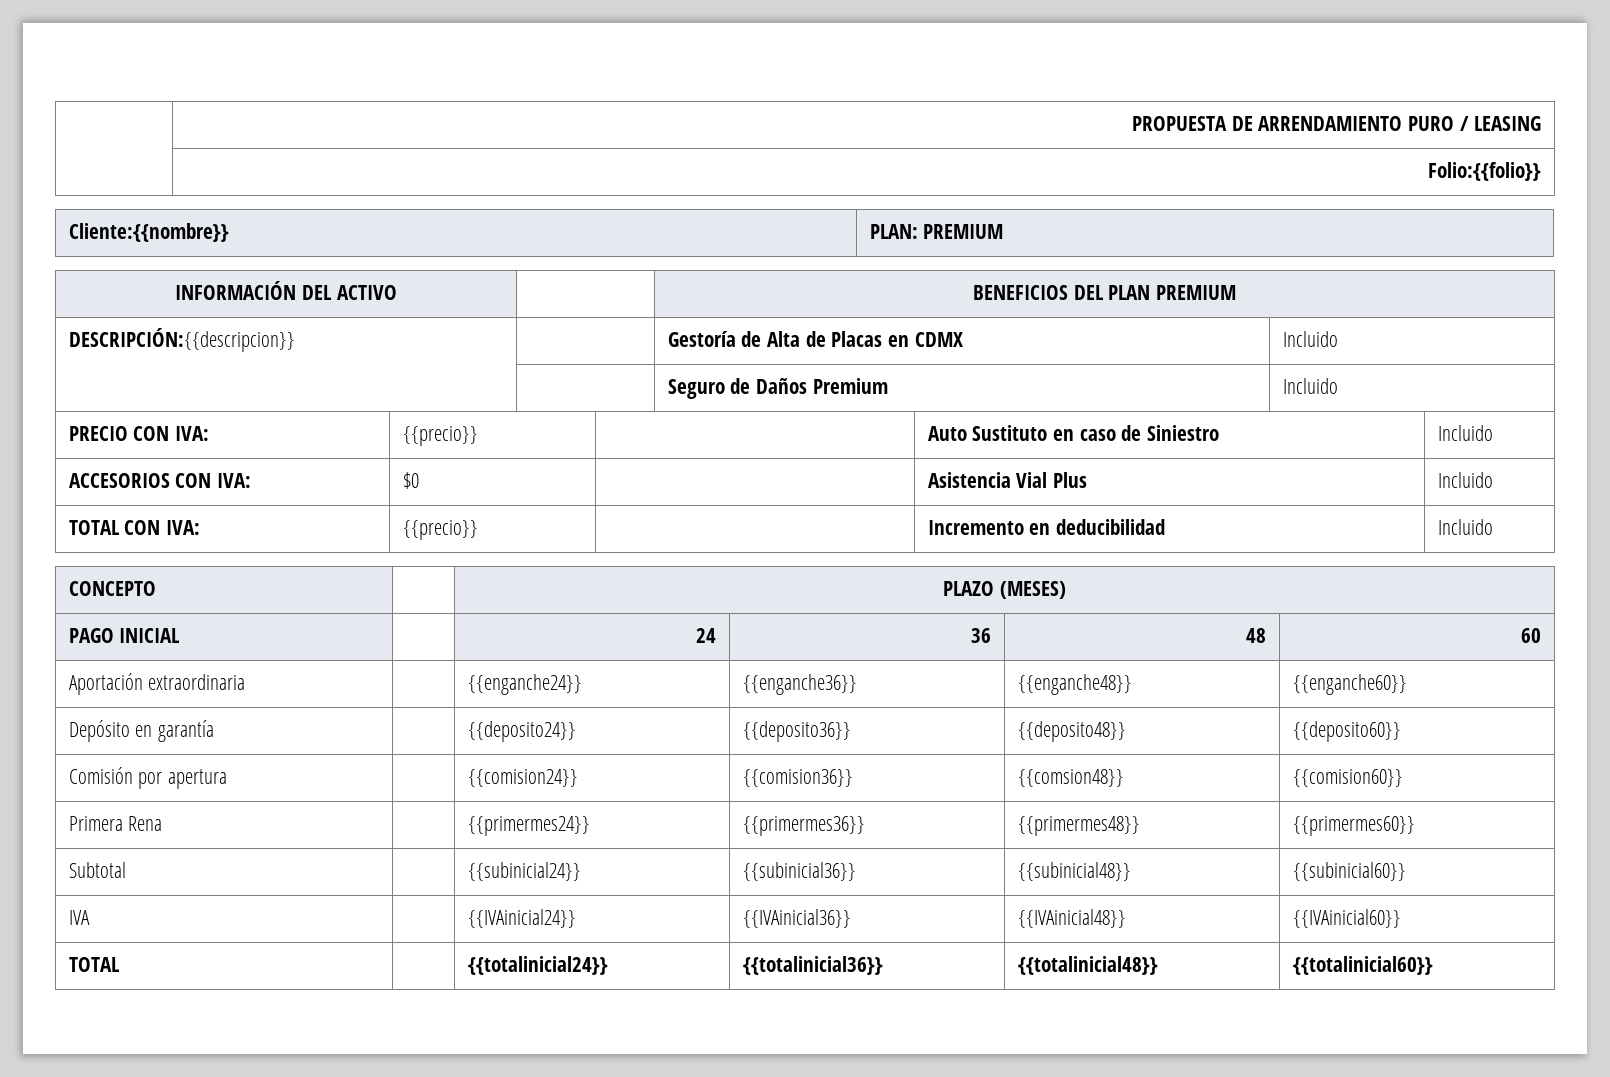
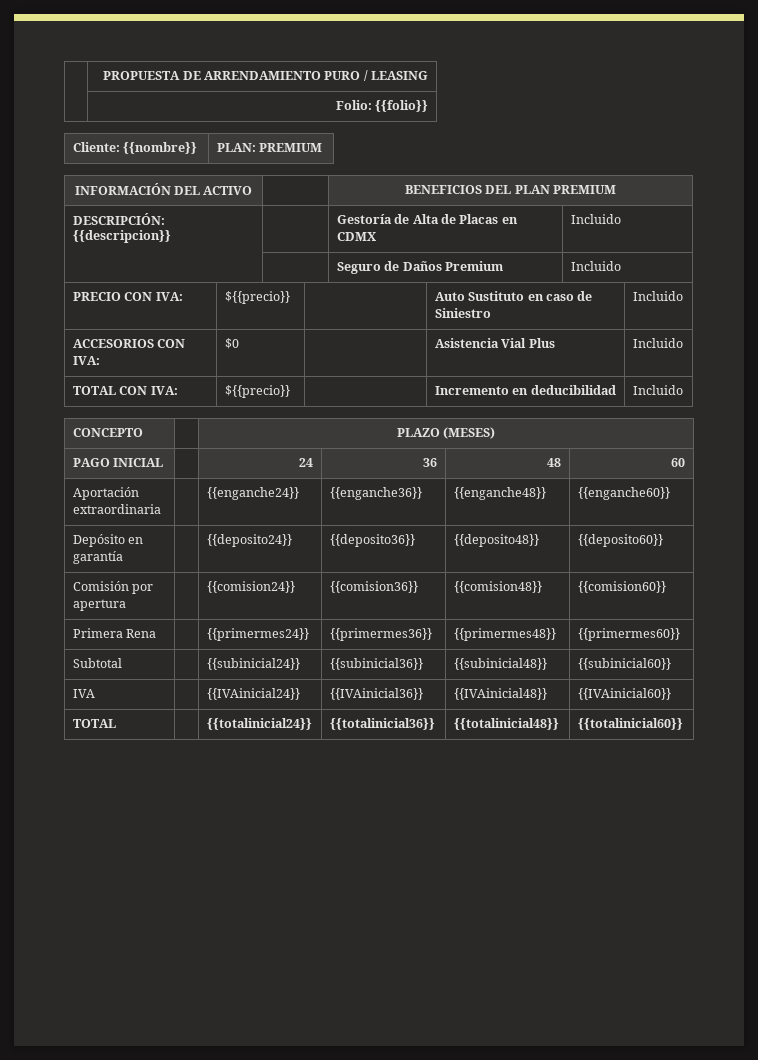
- | Folio:{{folio}}
- Cliente:{{nombre}} | PLAN: PREMIUM
+ | Folio: {{folio}}
+ Cliente: {{nombre}} | PLAN: PREMIUM
- DESCRIPCIÓN:{{descripcion}} | | Gestoría de Alta de Placas en CDMX | Incluido
+ DESCRIPCIÓN: {{descripcion}} | | Gestoría de Alta de Placas en CDMX | Incluido
- PRECIO CON IVA: | {{precio}} | | Auto Sustituto en caso de Siniestro | Incluido
+ PRECIO CON IVA: | ${{precio}} | | Auto Sustituto en caso de Siniestro | Incluido
- TOTAL CON IVA: | {{precio}} | | Incremento en deducibilidad | Incluido
+ TOTAL CON IVA: | ${{precio}} | | Incremento en deducibilidad | Incluido
- Comisión por apertura | | {{comision24}} | {{comision36}} | {{comsion48}} | {{comision60}}
+ Comisión por apertura | | {{comision24}} | {{comision36}} | {{comision48}} | {{comision60}}

